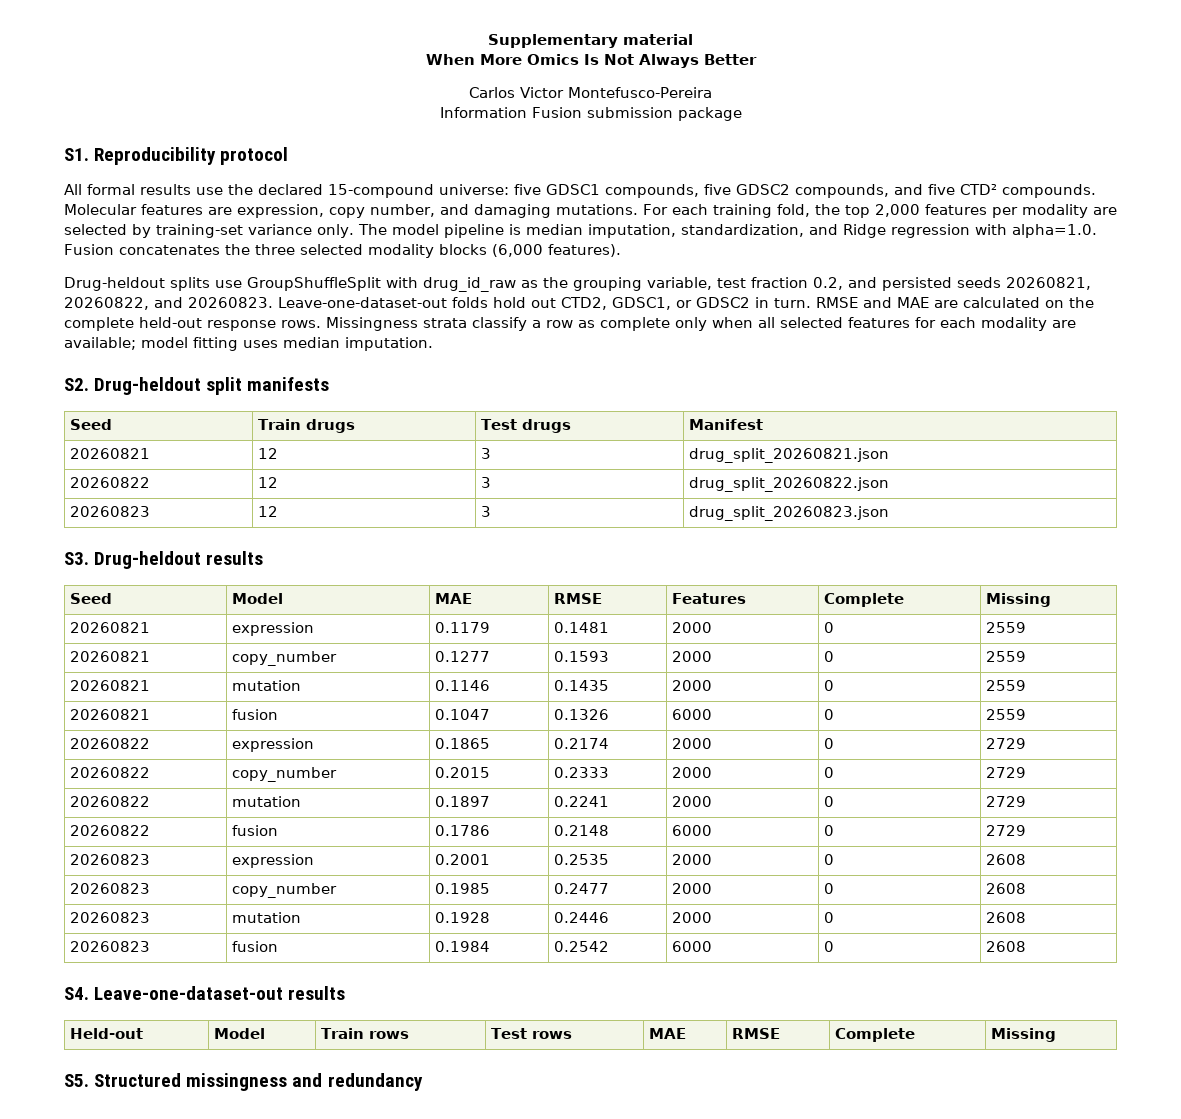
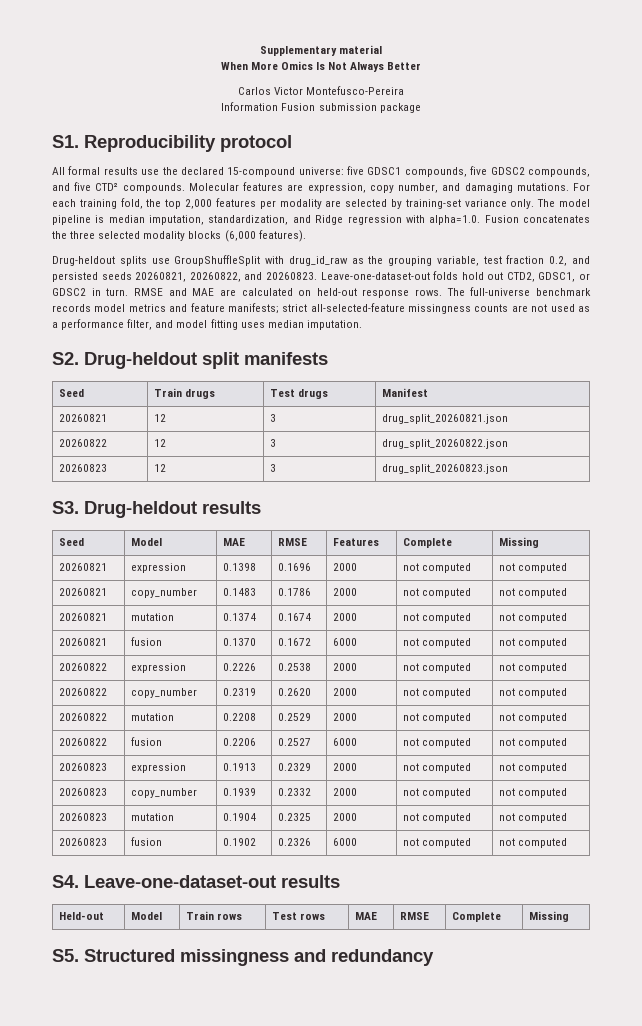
- RMSE and MAE are calculated on the complete held-out response rows.
+ RMSE and MAE are calculated on held-out response rows.
- Missingness strata classify a row as complete only when all selected features for each modality are available; model fitting uses median imputation.
+ The full-universe benchmark records model metrics and feature manifests; strict all-selected-feature missingness counts are not used as a performance filter, and model fitting uses median imputation.
- 20260821 | expression | 0.1179 | 0.1481 | 2000 | 0 | 2559
+ 20260821 | expression | 0.1398 | 0.1696 | 2000 | not computed | not computed
- 20260821 | copy_number | 0.1277 | 0.1593 | 2000 | 0 | 2559
+ 20260821 | copy_number | 0.1483 | 0.1786 | 2000 | not computed | not computed
- 20260821 | mutation | 0.1146 | 0.1435 | 2000 | 0 | 2559
+ 20260821 | mutation | 0.1374 | 0.1674 | 2000 | not computed | not computed
- 20260821 | fusion | 0.1047 | 0.1326 | 6000 | 0 | 2559
+ 20260821 | fusion | 0.1370 | 0.1672 | 6000 | not computed | not computed
- 20260822 | expression | 0.1865 | 0.2174 | 2000 | 0 | 2729
+ 20260822 | expression | 0.2226 | 0.2538 | 2000 | not computed | not computed
- 20260822 | copy_number | 0.2015 | 0.2333 | 2000 | 0 | 2729
+ 20260822 | copy_number | 0.2319 | 0.2620 | 2000 | not computed | not computed
- 20260822 | mutation | 0.1897 | 0.2241 | 2000 | 0 | 2729
+ 20260822 | mutation | 0.2208 | 0.2529 | 2000 | not computed | not computed
- 20260822 | fusion | 0.1786 | 0.2148 | 6000 | 0 | 2729
+ 20260822 | fusion | 0.2206 | 0.2527 | 6000 | not computed | not computed
- 20260823 | expression | 0.2001 | 0.2535 | 2000 | 0 | 2608
+ 20260823 | expression | 0.1913 | 0.2329 | 2000 | not computed | not computed
- 20260823 | copy_number | 0.1985 | 0.2477 | 2000 | 0 | 2608
+ 20260823 | copy_number | 0.1939 | 0.2332 | 2000 | not computed | not computed
- 20260823 | mutation | 0.1928 | 0.2446 | 2000 | 0 | 2608
+ 20260823 | mutation | 0.1904 | 0.2325 | 2000 | not computed | not computed
- 20260823 | fusion | 0.1984 | 0.2542 | 6000 | 0 | 2608
+ 20260823 | fusion | 0.1902 | 0.2326 | 6000 | not computed | not computed

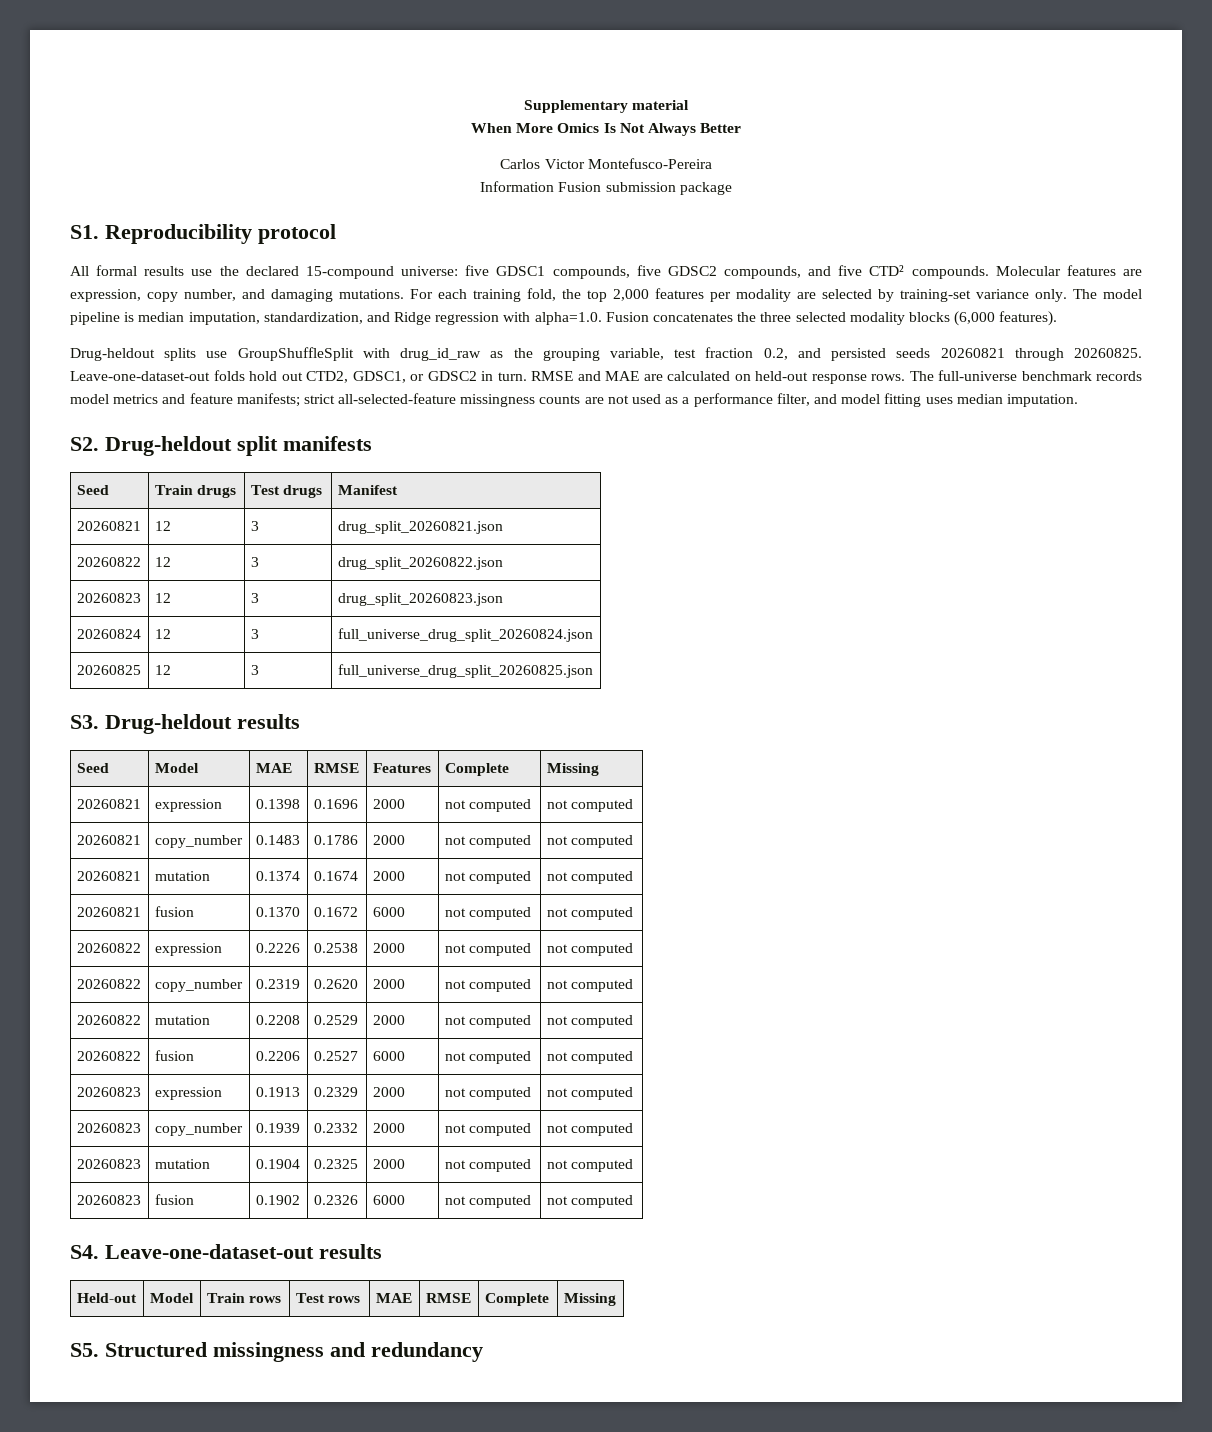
- Drug-heldout splits use GroupShuffleSplit with drug_id_raw as the grouping variable, test fraction 0.2, and persisted seeds 20260821, 20260822, and 20260823.
+ Drug-heldout splits use GroupShuffleSplit with drug_id_raw as the grouping variable, test fraction 0.2, and persisted seeds 20260821 through 20260825.
+ 20260824 | 12 | 3 | full_universe_drug_split_20260824.json
+ 20260825 | 12 | 3 | full_universe_drug_split_20260825.json

